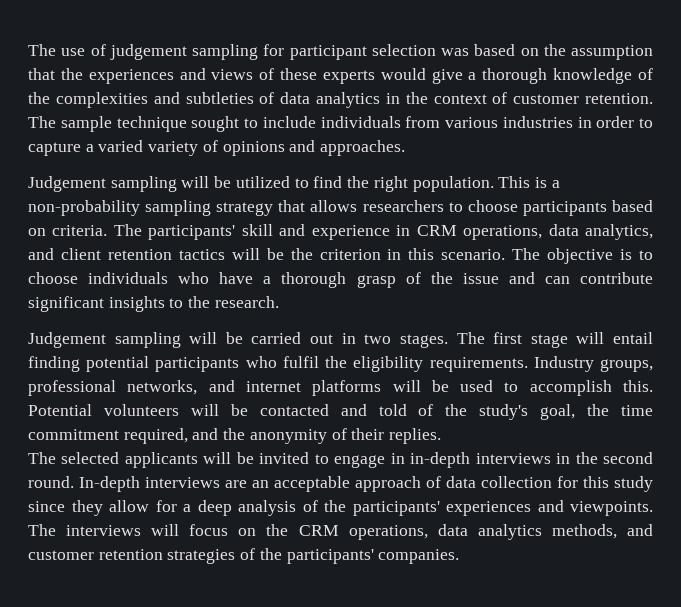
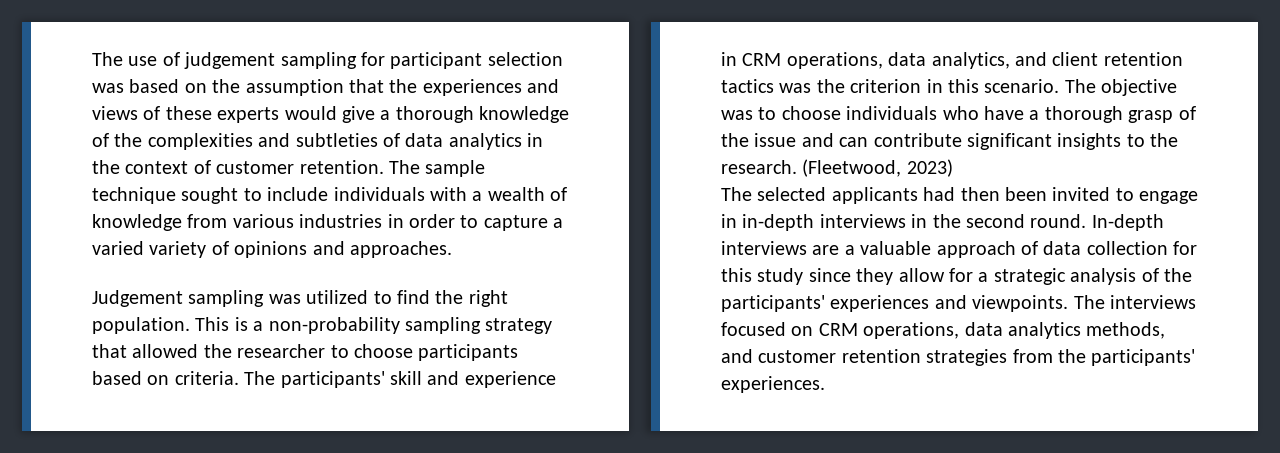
- The sample technique sought to include individuals from various industries in order to capture a varied variety of opinions and approaches.
+ The sample technique sought to include individuals with a wealth of knowledge from various industries in order to capture a varied variety of opinions and approaches.
- Judgement sampling will be utilized to find the right population.
+ Judgement sampling was utilized to find the right population.
- This is a non-probability sampling strategy that allows researchers to choose participants based on criteria.
+ This is a non-probability sampling strategy that allowed the researcher to choose participants based on criteria.
- The participants' skill and experience in CRM operations, data analytics, and client retention tactics will be the criterion in this scenario.
+ The participants' skill and experience in CRM operations, data analytics, and client retention tactics was the criterion in this scenario.
- The objective is to choose individuals who have a thorough grasp of the issue and can contribute significant insights to the research.
- Judgement sampling will be carried out in two stages. The first stage will entail finding potential participants who fulfil the eligibility requirements. Industry groups, professional networks, and internet platforms will be used to accomplish this. Potential volunteers will be contacted and told of the study's goal, the time commitment required, and the anonymity of their replies.
+ The objective was to choose individuals who have a thorough grasp of the issue and can contribute significant insights to the research. (Fleetwood, 2023)
- The selected applicants will be invited to engage in in-depth interviews in the second round.
+ The selected applicants had then been invited to engage in in-depth interviews in the second round.
- In-depth interviews are an acceptable approach of data collection for this study since they allow for a deep analysis of the participants' experiences and viewpoints.
+ In-depth interviews are a valuable approach of data collection for this study since they allow for a strategic analysis of the participants' experiences and viewpoints.
- The interviews will focus on the CRM operations, data analytics methods, and customer retention strategies of the participants' companies.
+ The interviews focused on CRM operations, data analytics methods, and customer retention strategies from the participants' experiences.

